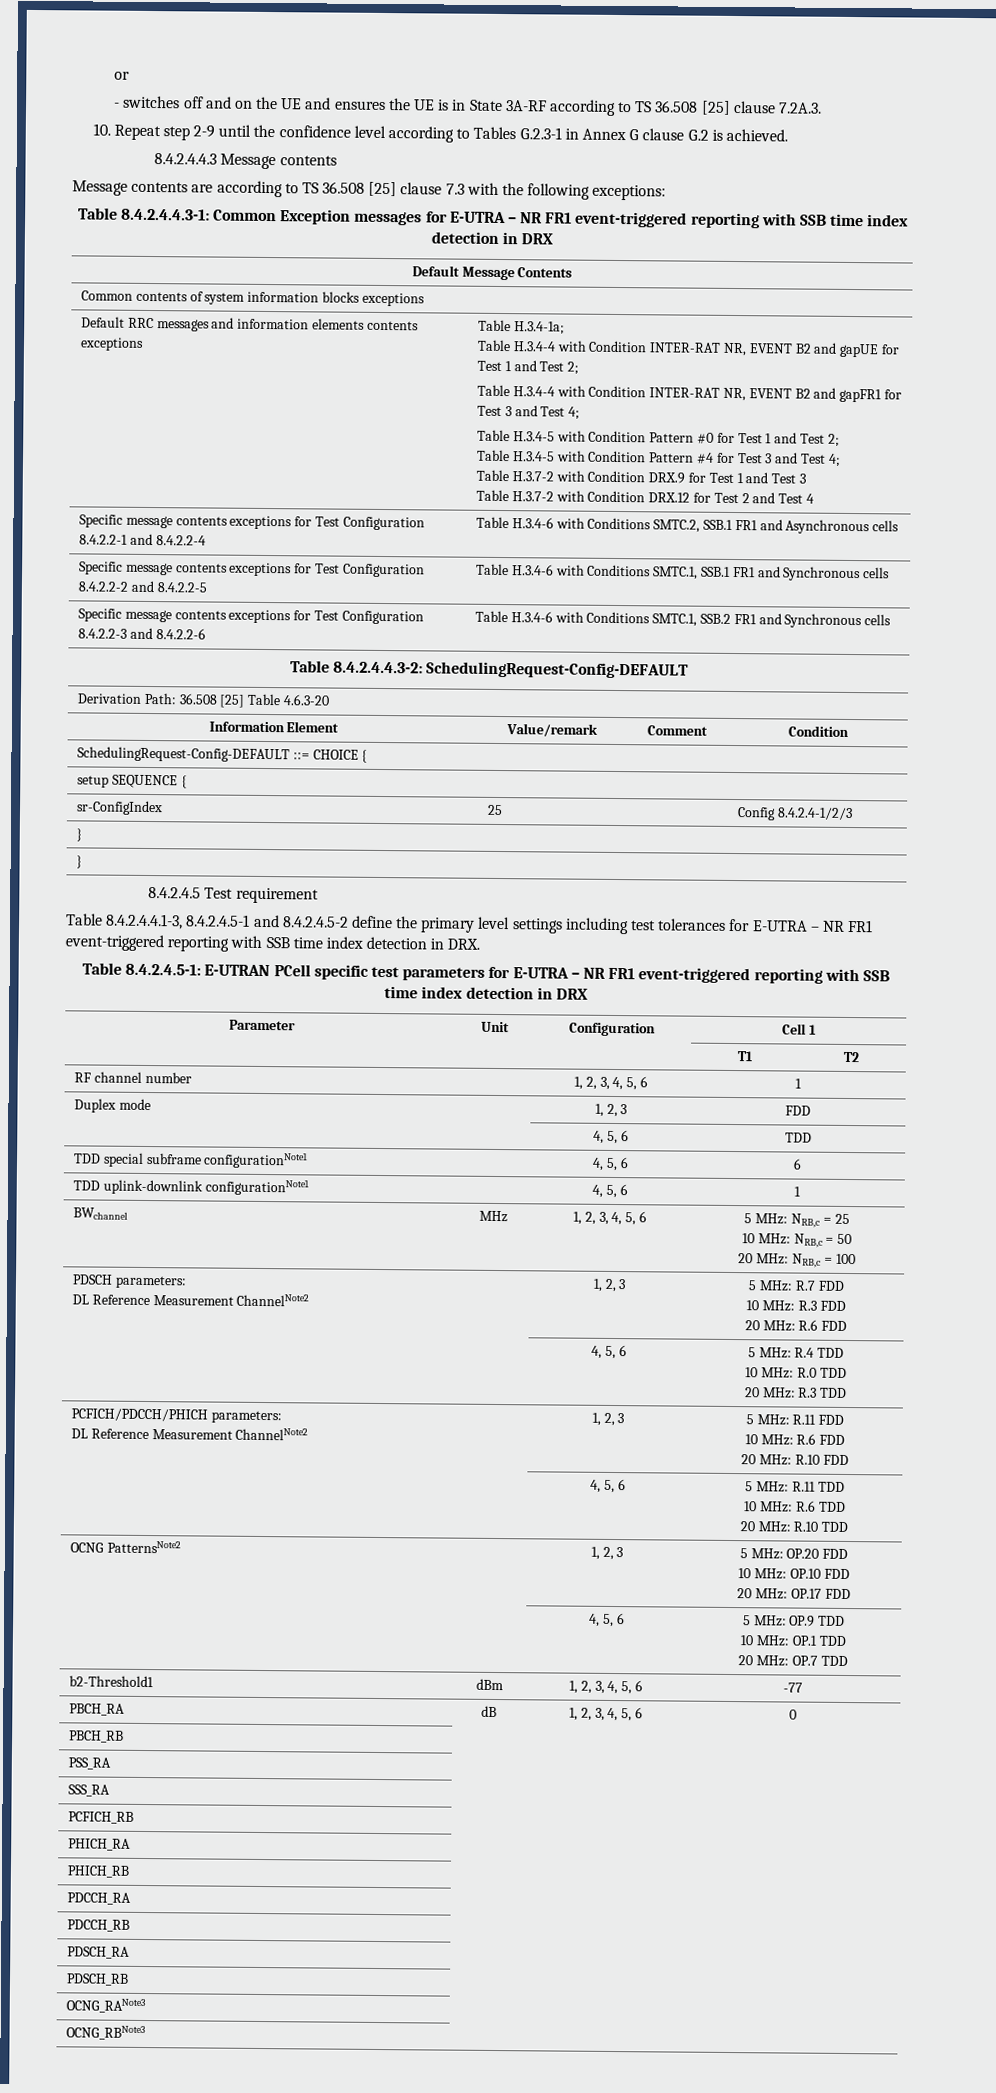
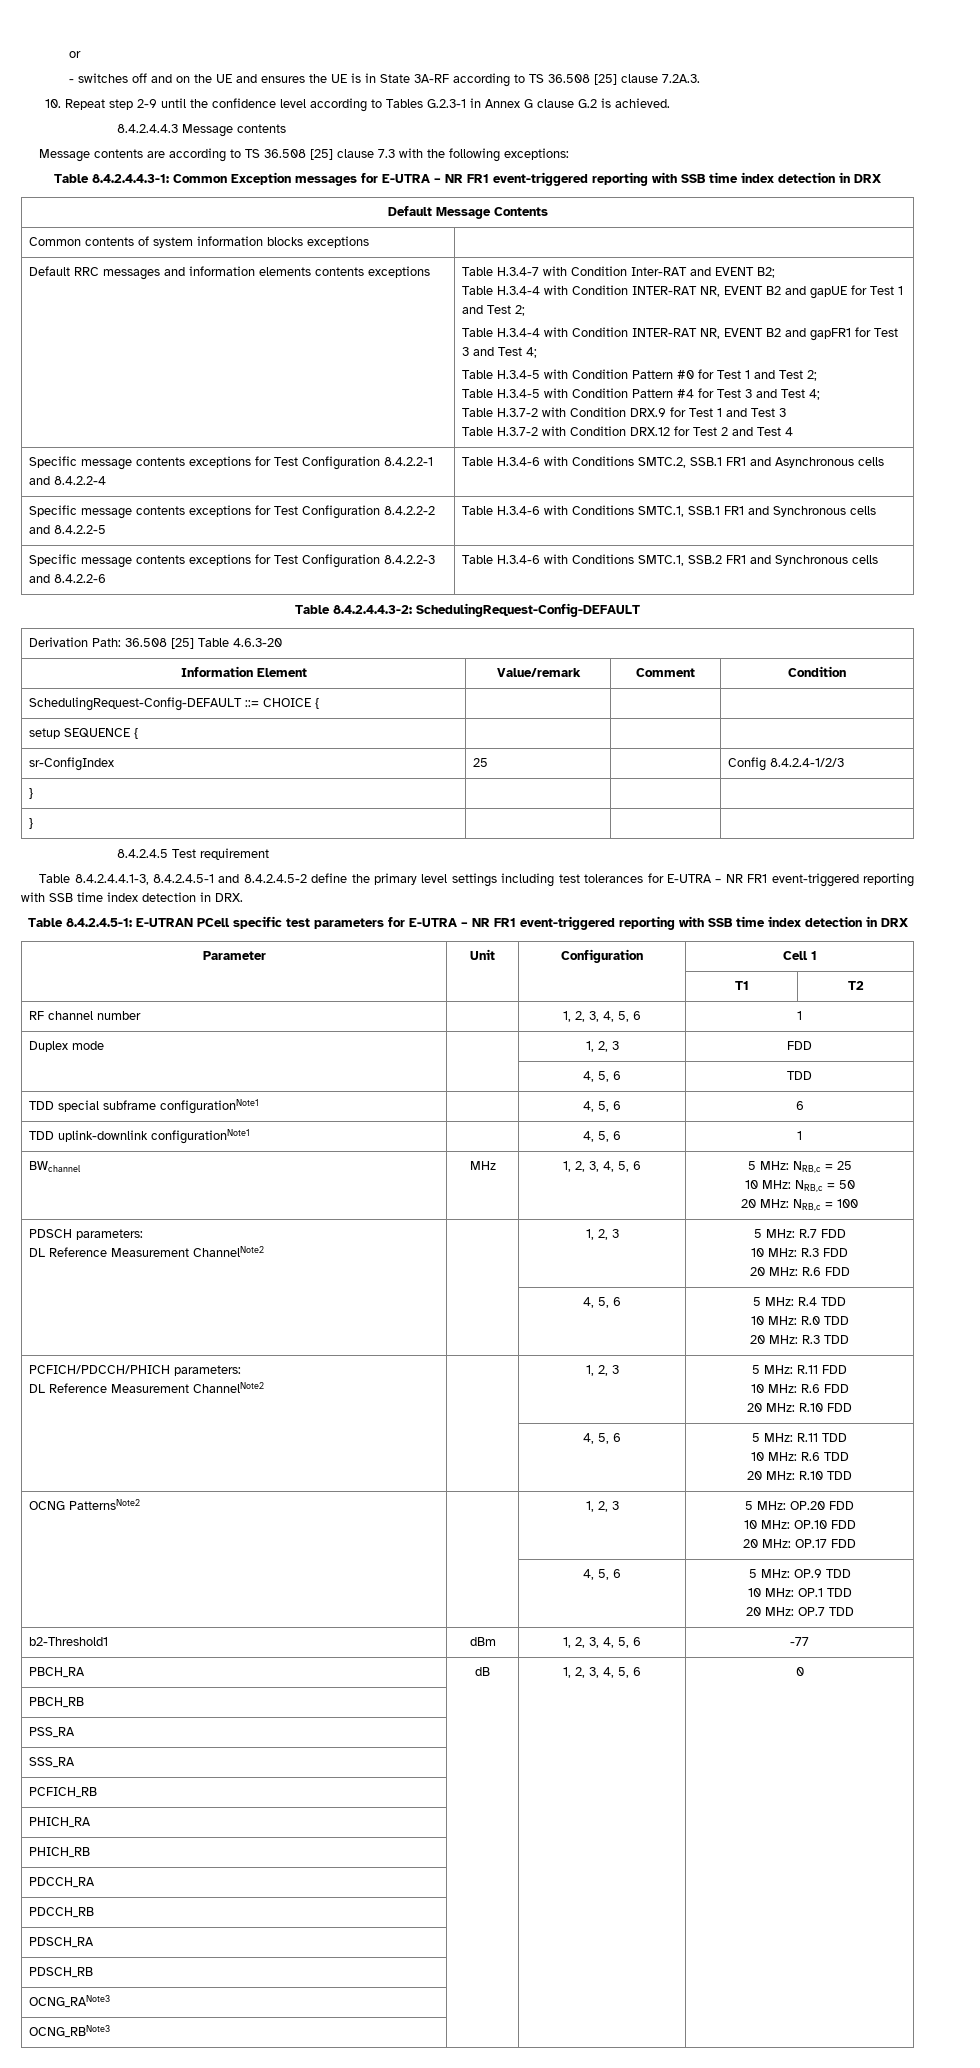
- Table H.3.4-1a;
+ Table H.3.4-7 with Condition Inter-RAT and EVENT B2;

